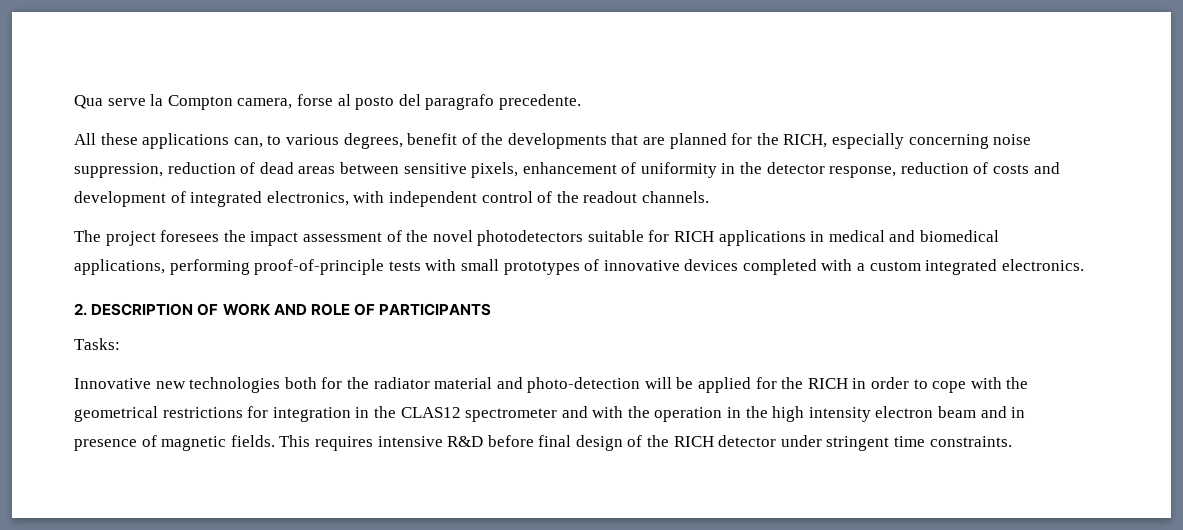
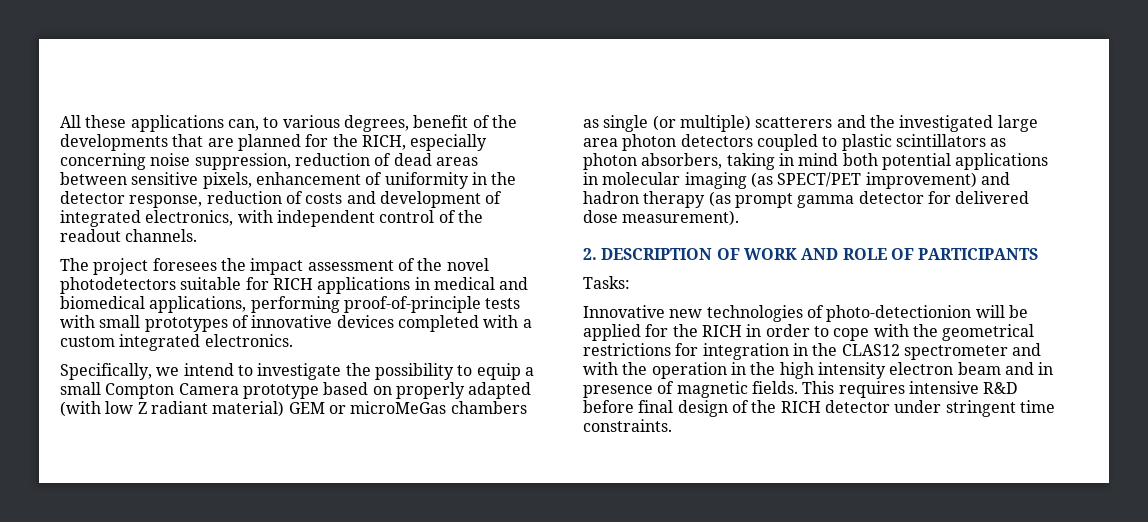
- Qua serve la Compton camera, forse al posto del paragrafo precedente.
+ Specifically, we intend to investigate the possibility to equip a small Compton Camera prototype based on properly adapted (with low Z radiant material) GEM or microMeGas chambers as single (or multiple) scatterers and the investigated large area photon detectors coupled to plastic scintillators as photon absorbers, taking in mind both potential applications in molecular imaging (as SPECT/PET improvement) and hadron therapy (as prompt gamma detector for delivered dose measurement).
- Innovative new technologies both for the radiator material and photo-detection will be applied for the RICH in order to cope with the geometrical restrictions for integration in the CLAS12 spectrometer and with the operation in the high intensity electron beam and in presence of magnetic fields.
+ Innovative new technologies of photo-detectionion will be applied for the RICH in order to cope with the geometrical restrictions for integration in the CLAS12 spectrometer and with the operation in the high intensity electron beam and in presence of magnetic fields.

